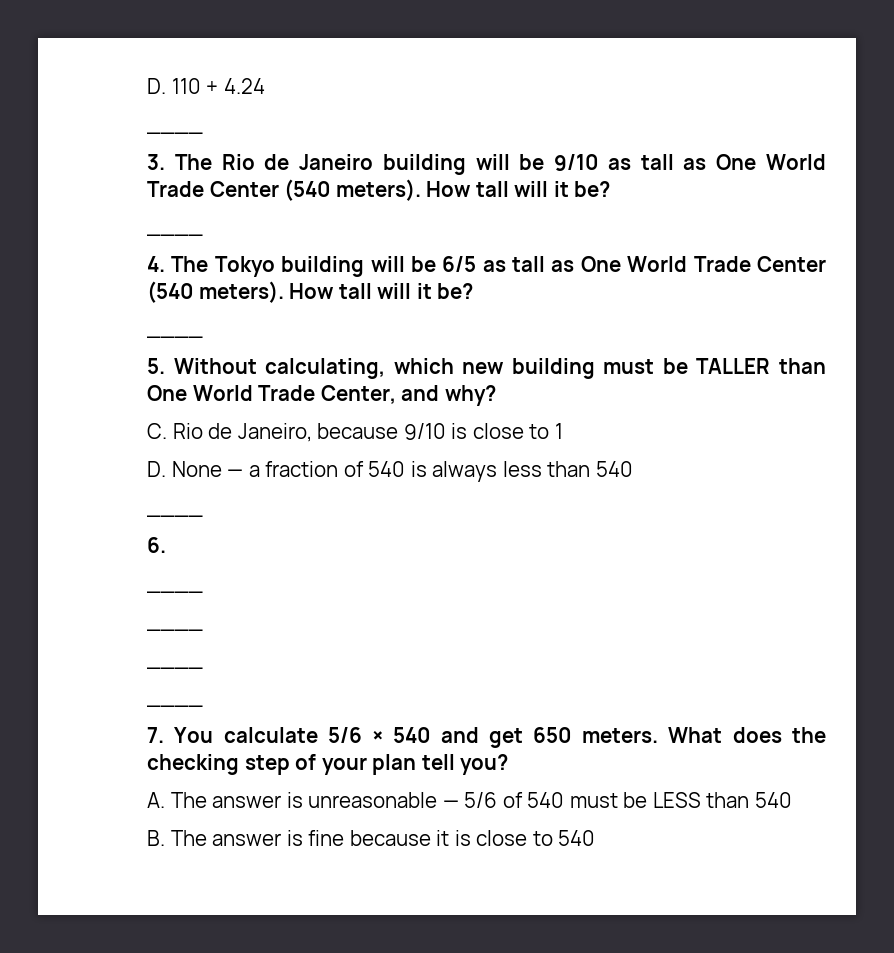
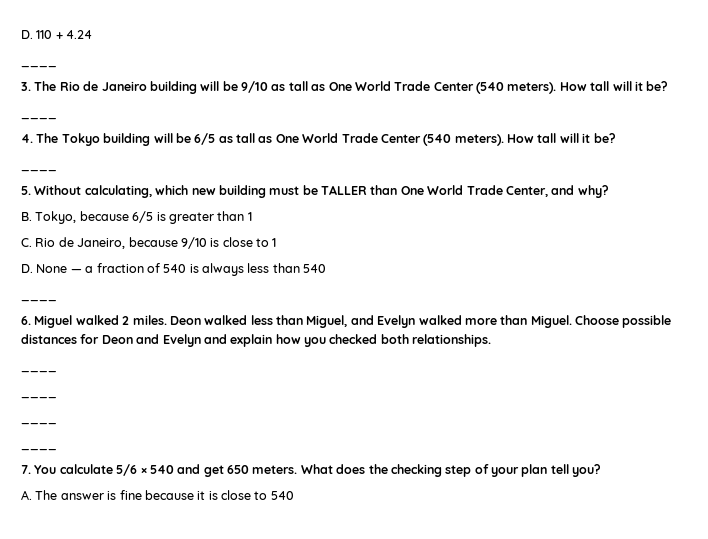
+ B. Tokyo, because 6/5 is greater than 1
- 6.
+ 6. Miguel walked 2 miles. Deon walked less than Miguel, and Evelyn walked more than Miguel. Choose possible distances for Deon and Evelyn and explain how you checked both relationships.
- A. The answer is unreasonable — 5/6 of 540 must be LESS than 540
- B. The answer is fine because it is close to 540
+ A. The answer is fine because it is close to 540

